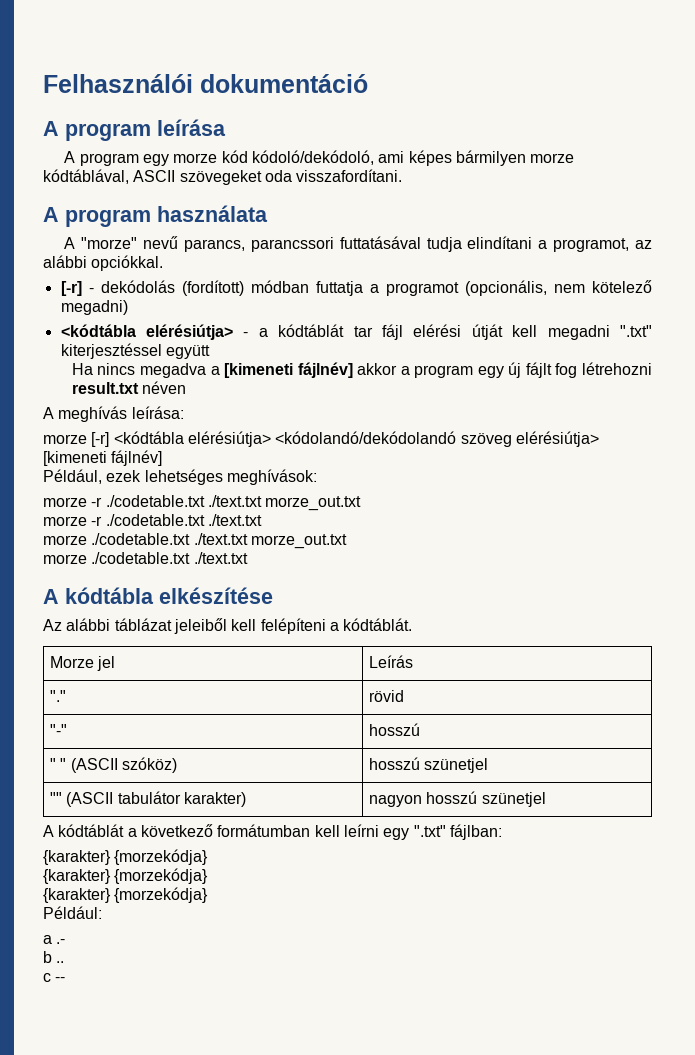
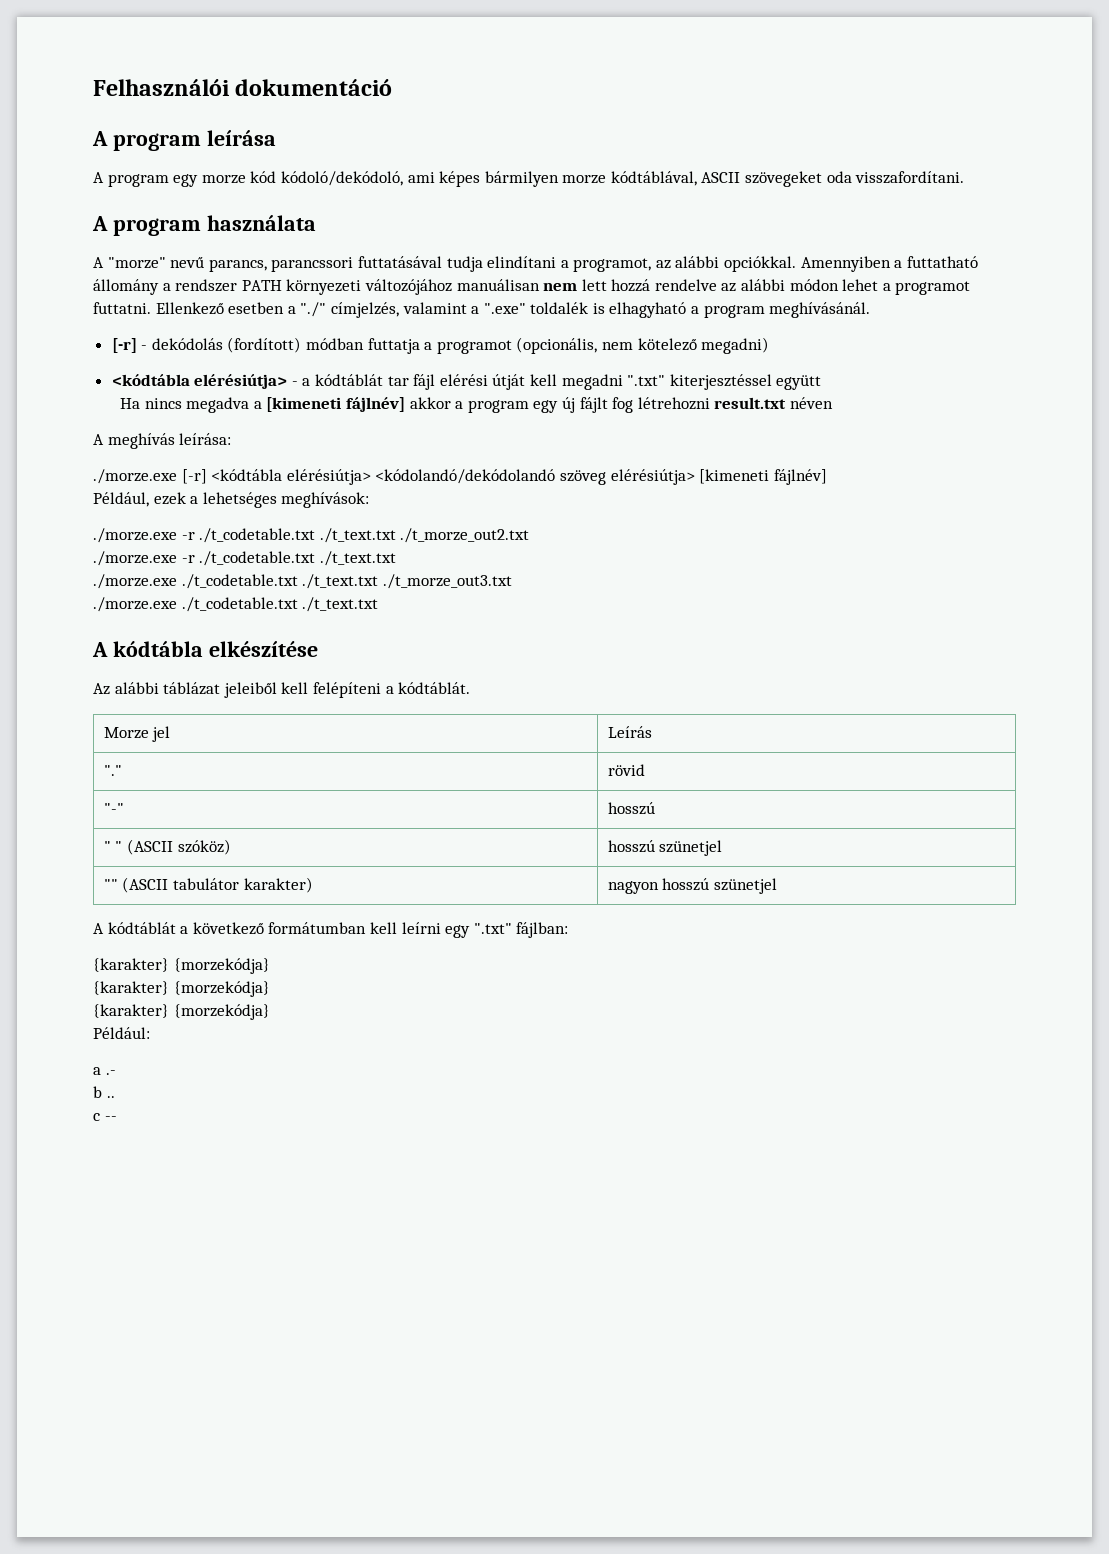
+ Amennyiben a futtatható állomány a rendszer PATH környezeti változójához manuálisan nem lett hozzá rendelve az alábbi módon lehet a programot futtatni. Ellenkező esetben a "./" címjelzés, valamint a ".exe" toldalék is elhagyható a program meghívásánál.
- morze [-r] <kódtábla elérésiútja> <kódolandó/dekódolandó szöveg elérésiútja> [kimeneti fájlnév]
+ ./morze.exe [-r] <kódtábla elérésiútja> <kódolandó/dekódolandó szöveg elérésiútja> [kimeneti fájlnév]
- Például, ezek lehetséges meghívások:
+ Például, ezek a lehetséges meghívások:
- morze -r ./codetable.txt ./text.txt morze_out.txt
- morze -r ./codetable.txt ./text.txt
- morze ./codetable.txt ./text.txt morze_out.txt
- morze ./codetable.txt ./text.txt
+ ./morze.exe -r ./t_codetable.txt ./t_text.txt ./t_morze_out2.txt
+ ./morze.exe -r ./t_codetable.txt ./t_text.txt
+ ./morze.exe ./t_codetable.txt ./t_text.txt ./t_morze_out3.txt
+ ./morze.exe ./t_codetable.txt ./t_text.txt

